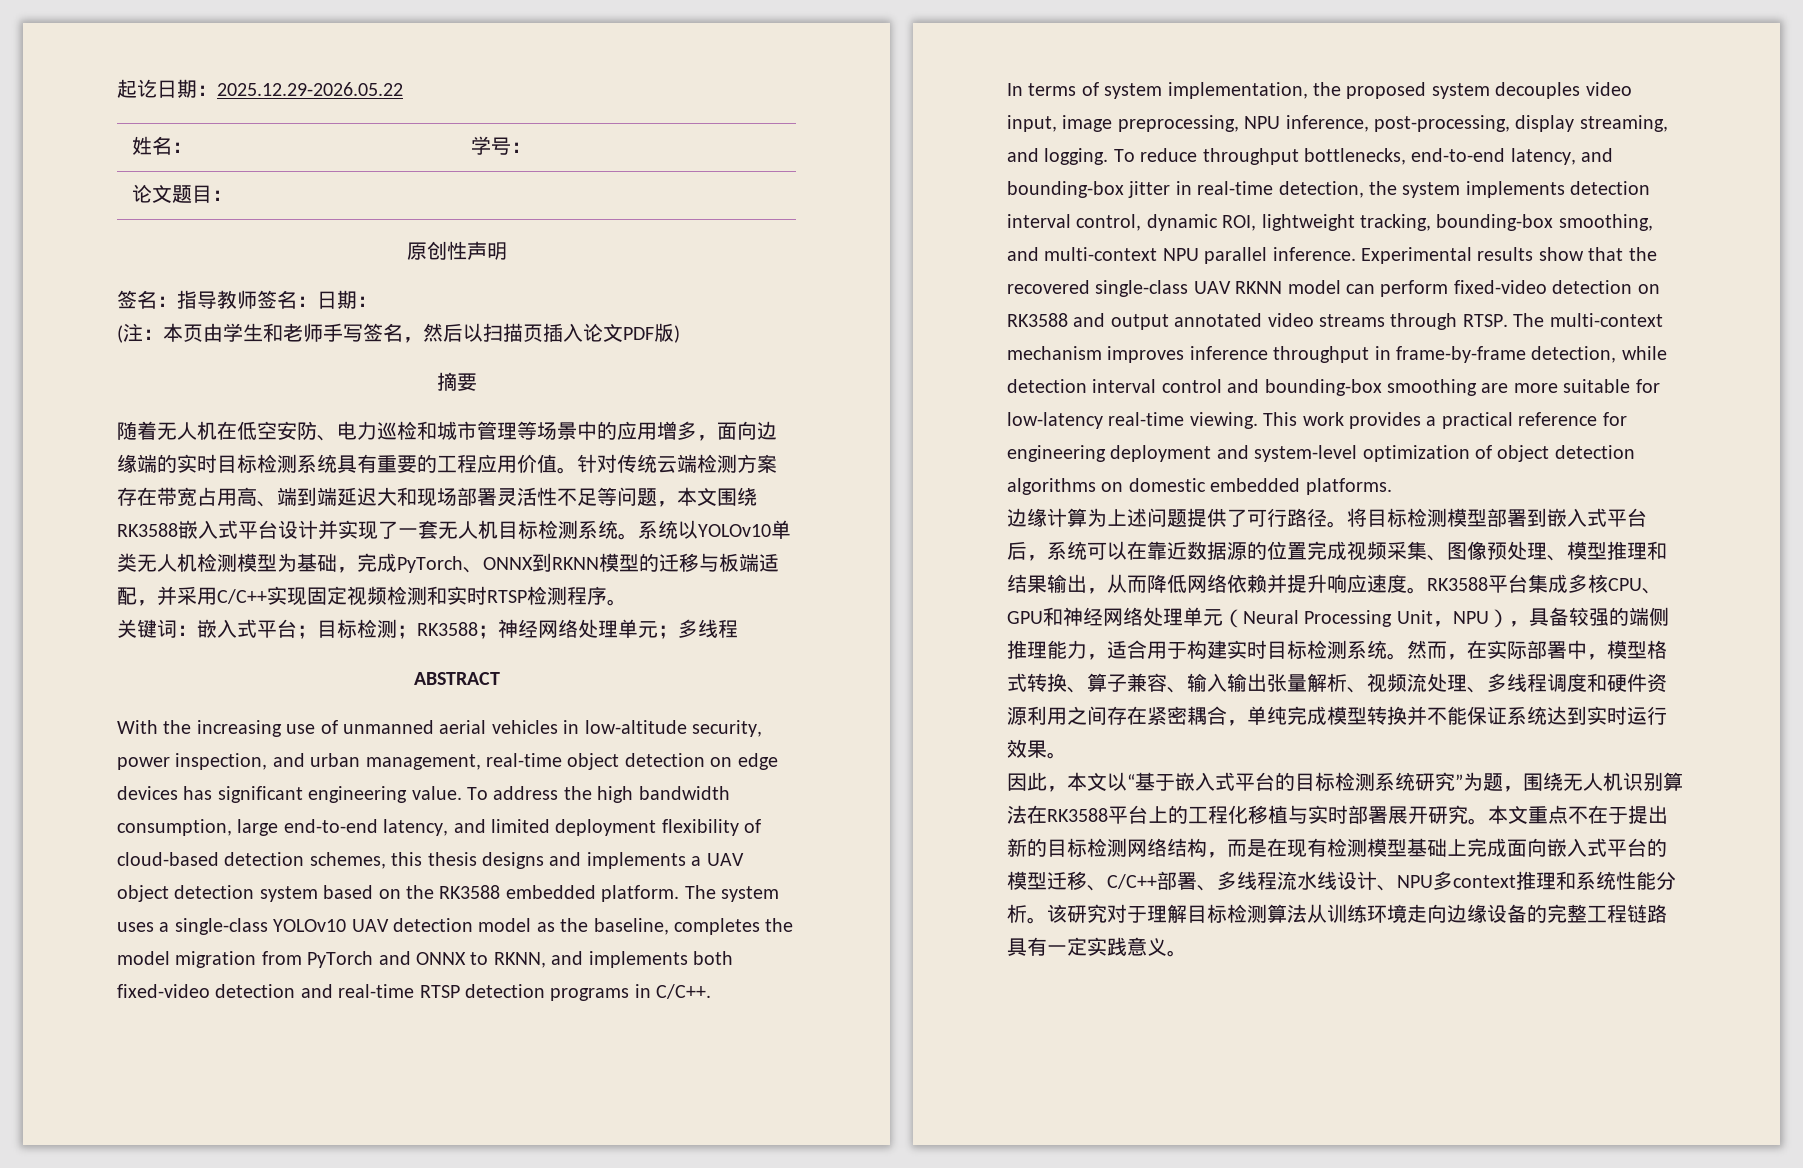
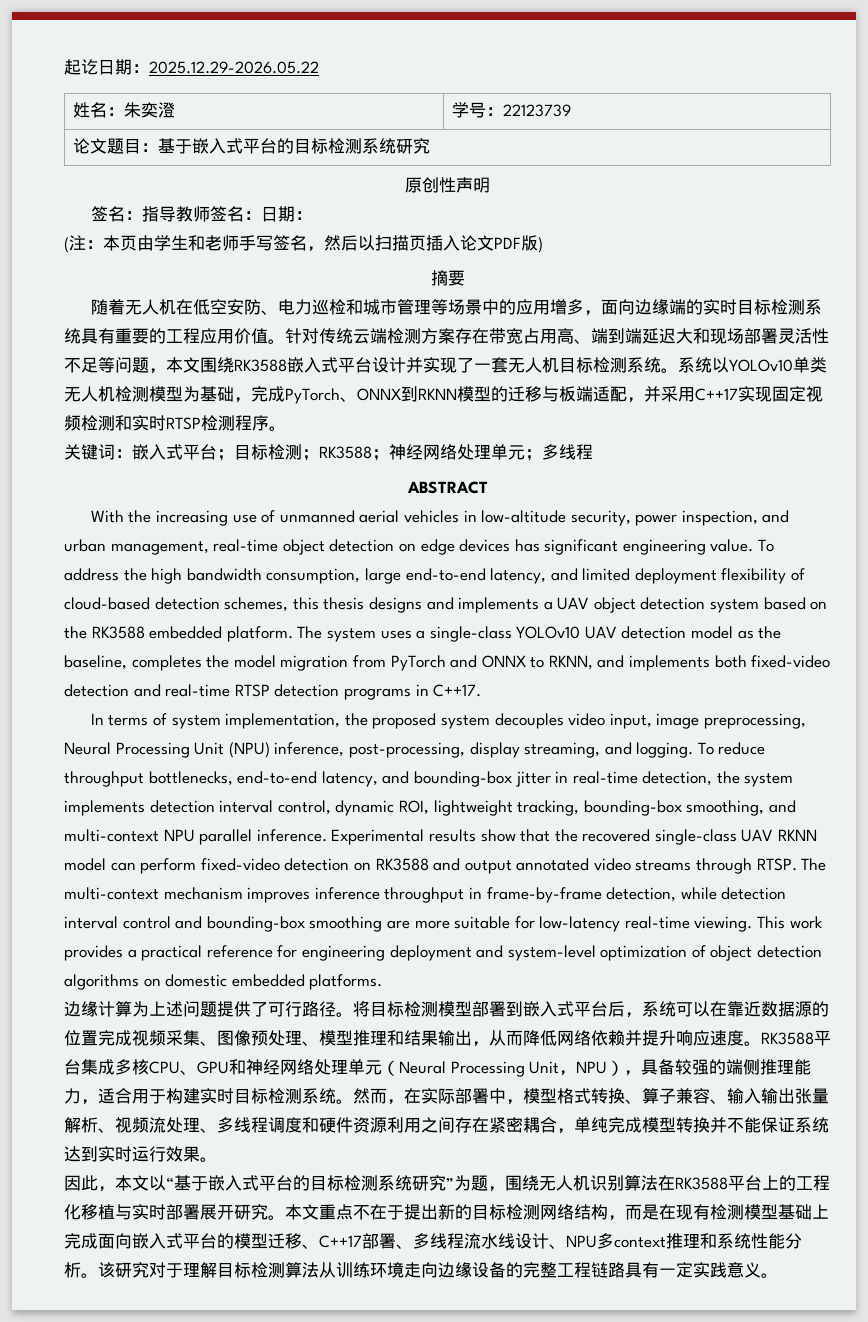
- 姓名： | 学号：
+ 姓名：朱奕澄 | 学号：22123739
- 论文题目：
+ 论文题目：基于嵌入式平台的目标检测系统研究
- 系统以YOLOv10单类无人机检测模型为基础，完成PyTorch、ONNX到RKNN模型的迁移与板端适配，并采用C/C++实现固定视频检测和实时RTSP检测程序。
+ 系统以YOLOv10单类无人机检测模型为基础，完成PyTorch、ONNX到RKNN模型的迁移与板端适配，并采用C++17实现固定视频检测和实时RTSP检测程序。
- The system uses a single-class YOLOv10 UAV detection model as the baseline, completes the model migration from PyTorch and ONNX to RKNN, and implements both fixed-video detection and real-time RTSP detection programs in C/C++.
+ The system uses a single-class YOLOv10 UAV detection model as the baseline, completes the model migration from PyTorch and ONNX to RKNN, and implements both fixed-video detection and real-time RTSP detection programs in C++17.
- In terms of system implementation, the proposed system decouples video input, image preprocessing, NPU inference, post-processing, display streaming, and logging.
+ In terms of system implementation, the proposed system decouples video input, image preprocessing, Neural Processing Unit (NPU) inference, post-processing, display streaming, and logging.
- 本文重点不在于提出新的目标检测网络结构，而是在现有检测模型基础上完成面向嵌入式平台的模型迁移、C/C++部署、多线程流水线设计、NPU多context推理和系统性能分析。
+ 本文重点不在于提出新的目标检测网络结构，而是在现有检测模型基础上完成面向嵌入式平台的模型迁移、C++17部署、多线程流水线设计、NPU多context推理和系统性能分析。

